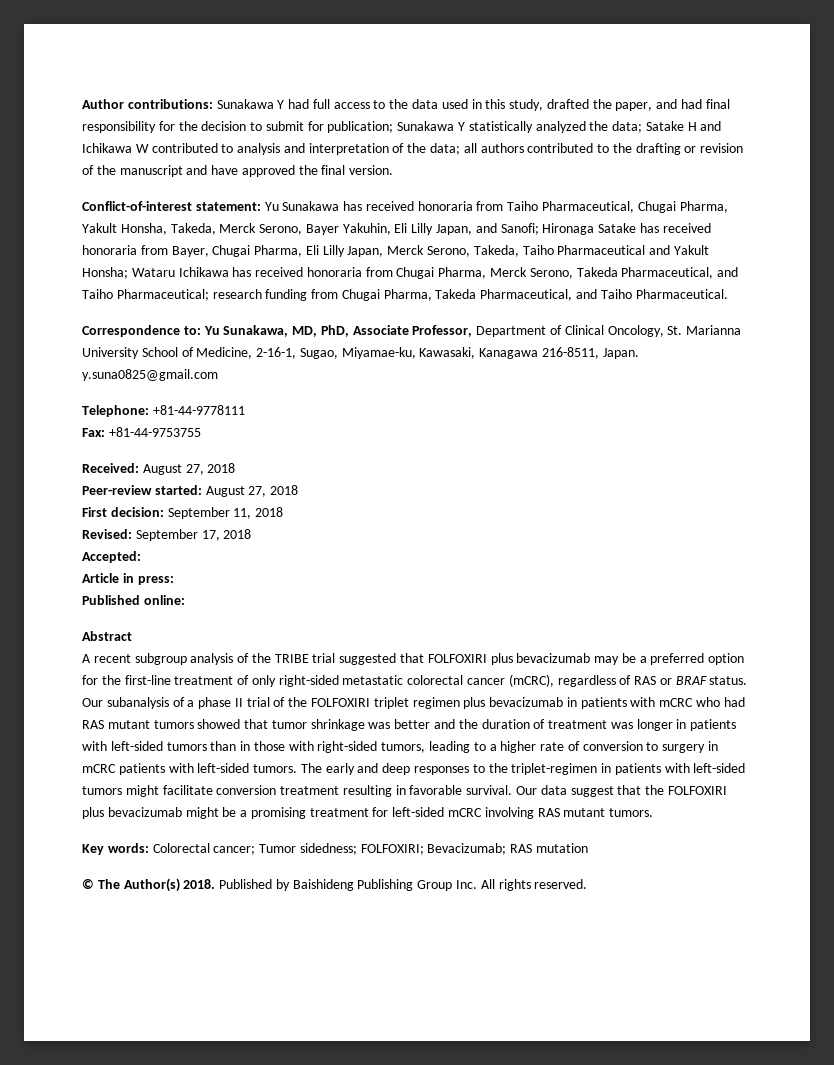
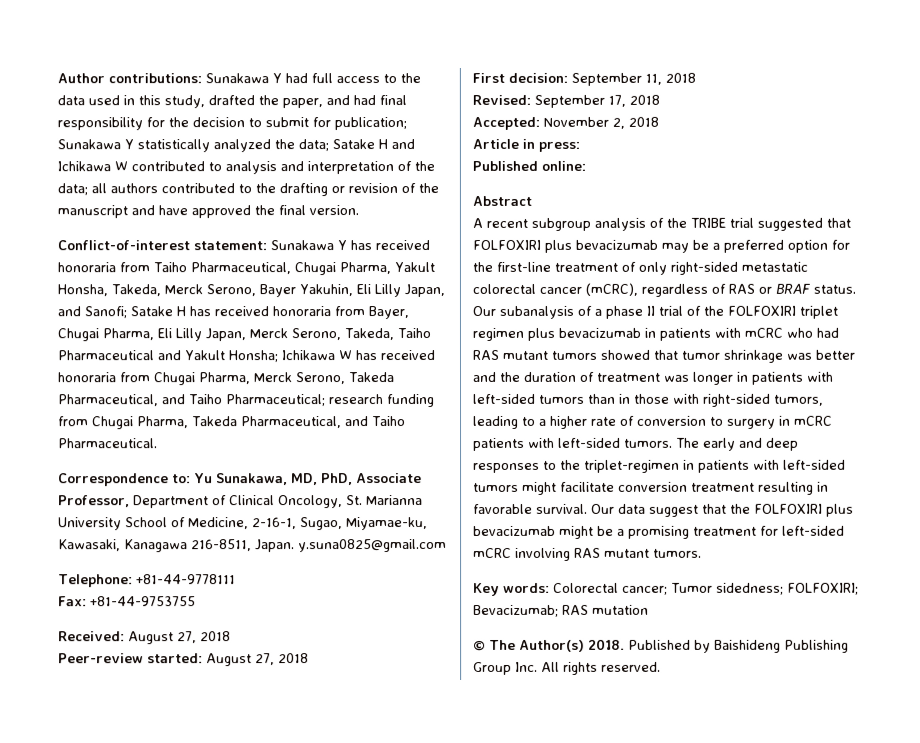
- Yu Sunakawa has received honoraria from Taiho Pharmaceutical, Chugai Pharma, Yakult Honsha, Takeda, Merck Serono, Bayer Yakuhin, Eli Lilly Japan, and Sanofi;
+ Sunakawa Y has received honoraria from Taiho Pharmaceutical, Chugai Pharma, Yakult Honsha, Takeda, Merck Serono, Bayer Yakuhin, Eli Lilly Japan, and Sanofi;
- Hironaga Satake has received honoraria from Bayer, Chugai Pharma, Eli Lilly Japan, Merck Serono, Takeda, Taiho Pharmaceutical and Yakult Honsha;
+ Satake H has received honoraria from Bayer, Chugai Pharma, Eli Lilly Japan, Merck Serono, Takeda, Taiho Pharmaceutical and Yakult Honsha;
- Wataru Ichikawa has received honoraria from Chugai Pharma, Merck Serono, Takeda Pharmaceutical, and Taiho Pharmaceutical;
+ Ichikawa W has received honoraria from Chugai Pharma, Merck Serono, Takeda Pharmaceutical, and Taiho Pharmaceutical;
- Accepted:
+ Accepted: November 2, 2018

